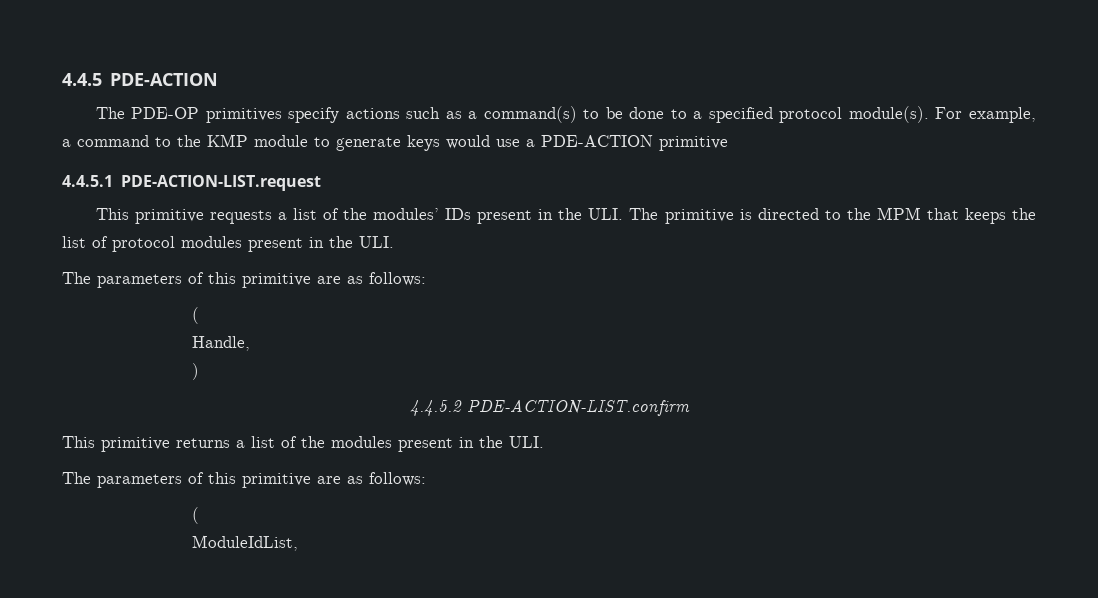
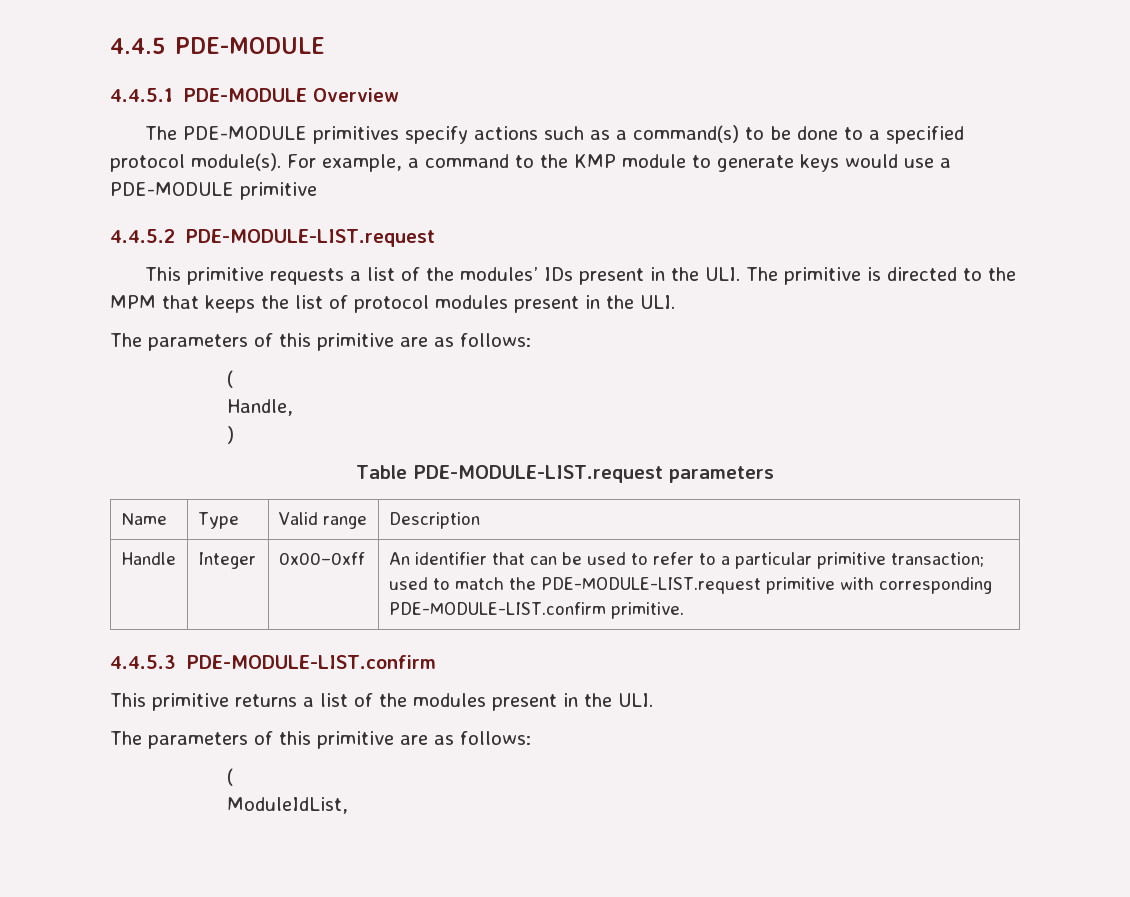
- 4.4.5 PDE-ACTION
- The PDE-OP primitives specify actions such as a command(s) to be done to a specified protocol module(s).
+ 4.4.5 PDE-MODULE
+ 4.4.5.1 PDE-MODULE Overview
+ The PDE-MODULE primitives specify actions such as a command(s) to be done to a specified protocol module(s).
- For example, a command to the KMP module to generate keys would use a PDE-ACTION primitive
+ For example, a command to the KMP module to generate keys would use a PDE-MODULE primitive
- 4.4.5.1 PDE-ACTION-LIST.request
+ 4.4.5.2 PDE-MODULE-LIST.request
- 4.4.5.2 PDE-ACTION-LIST.confirm
+ Table PDE-MODULE-LIST.request parameters
+ Name | Type | Valid range | Description
+ Handle | Integer | 0x00–0xff | An identifier that can be used to refer to a particular primitive transaction; used to match the PDE-MODULE-LIST.request primitive with corresponding PDE-MODULE-LIST.confirm primitive.
+ 4.4.5.3 PDE-MODULE-LIST.confirm

